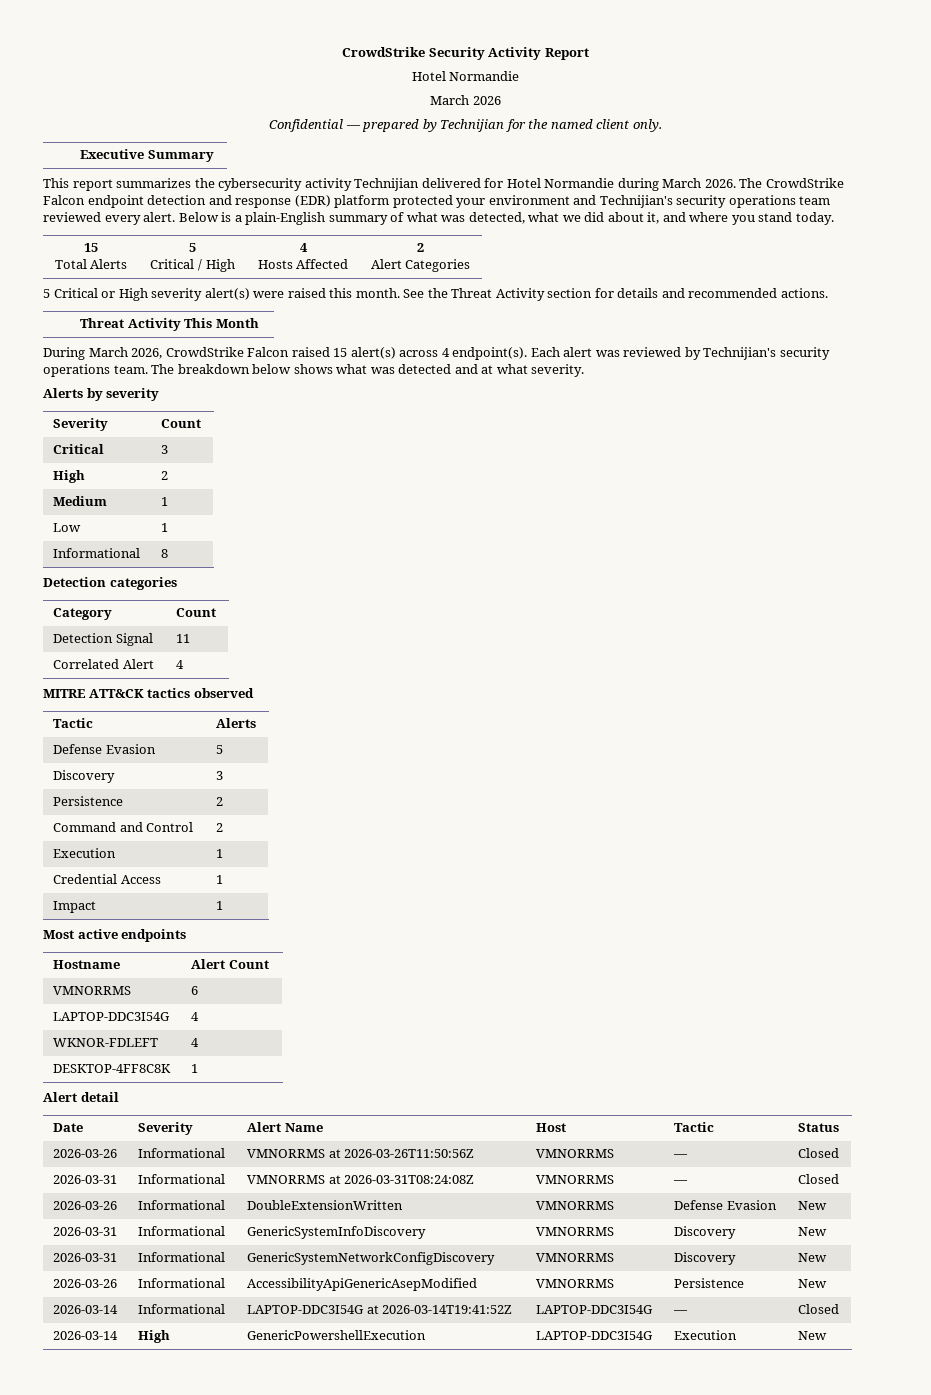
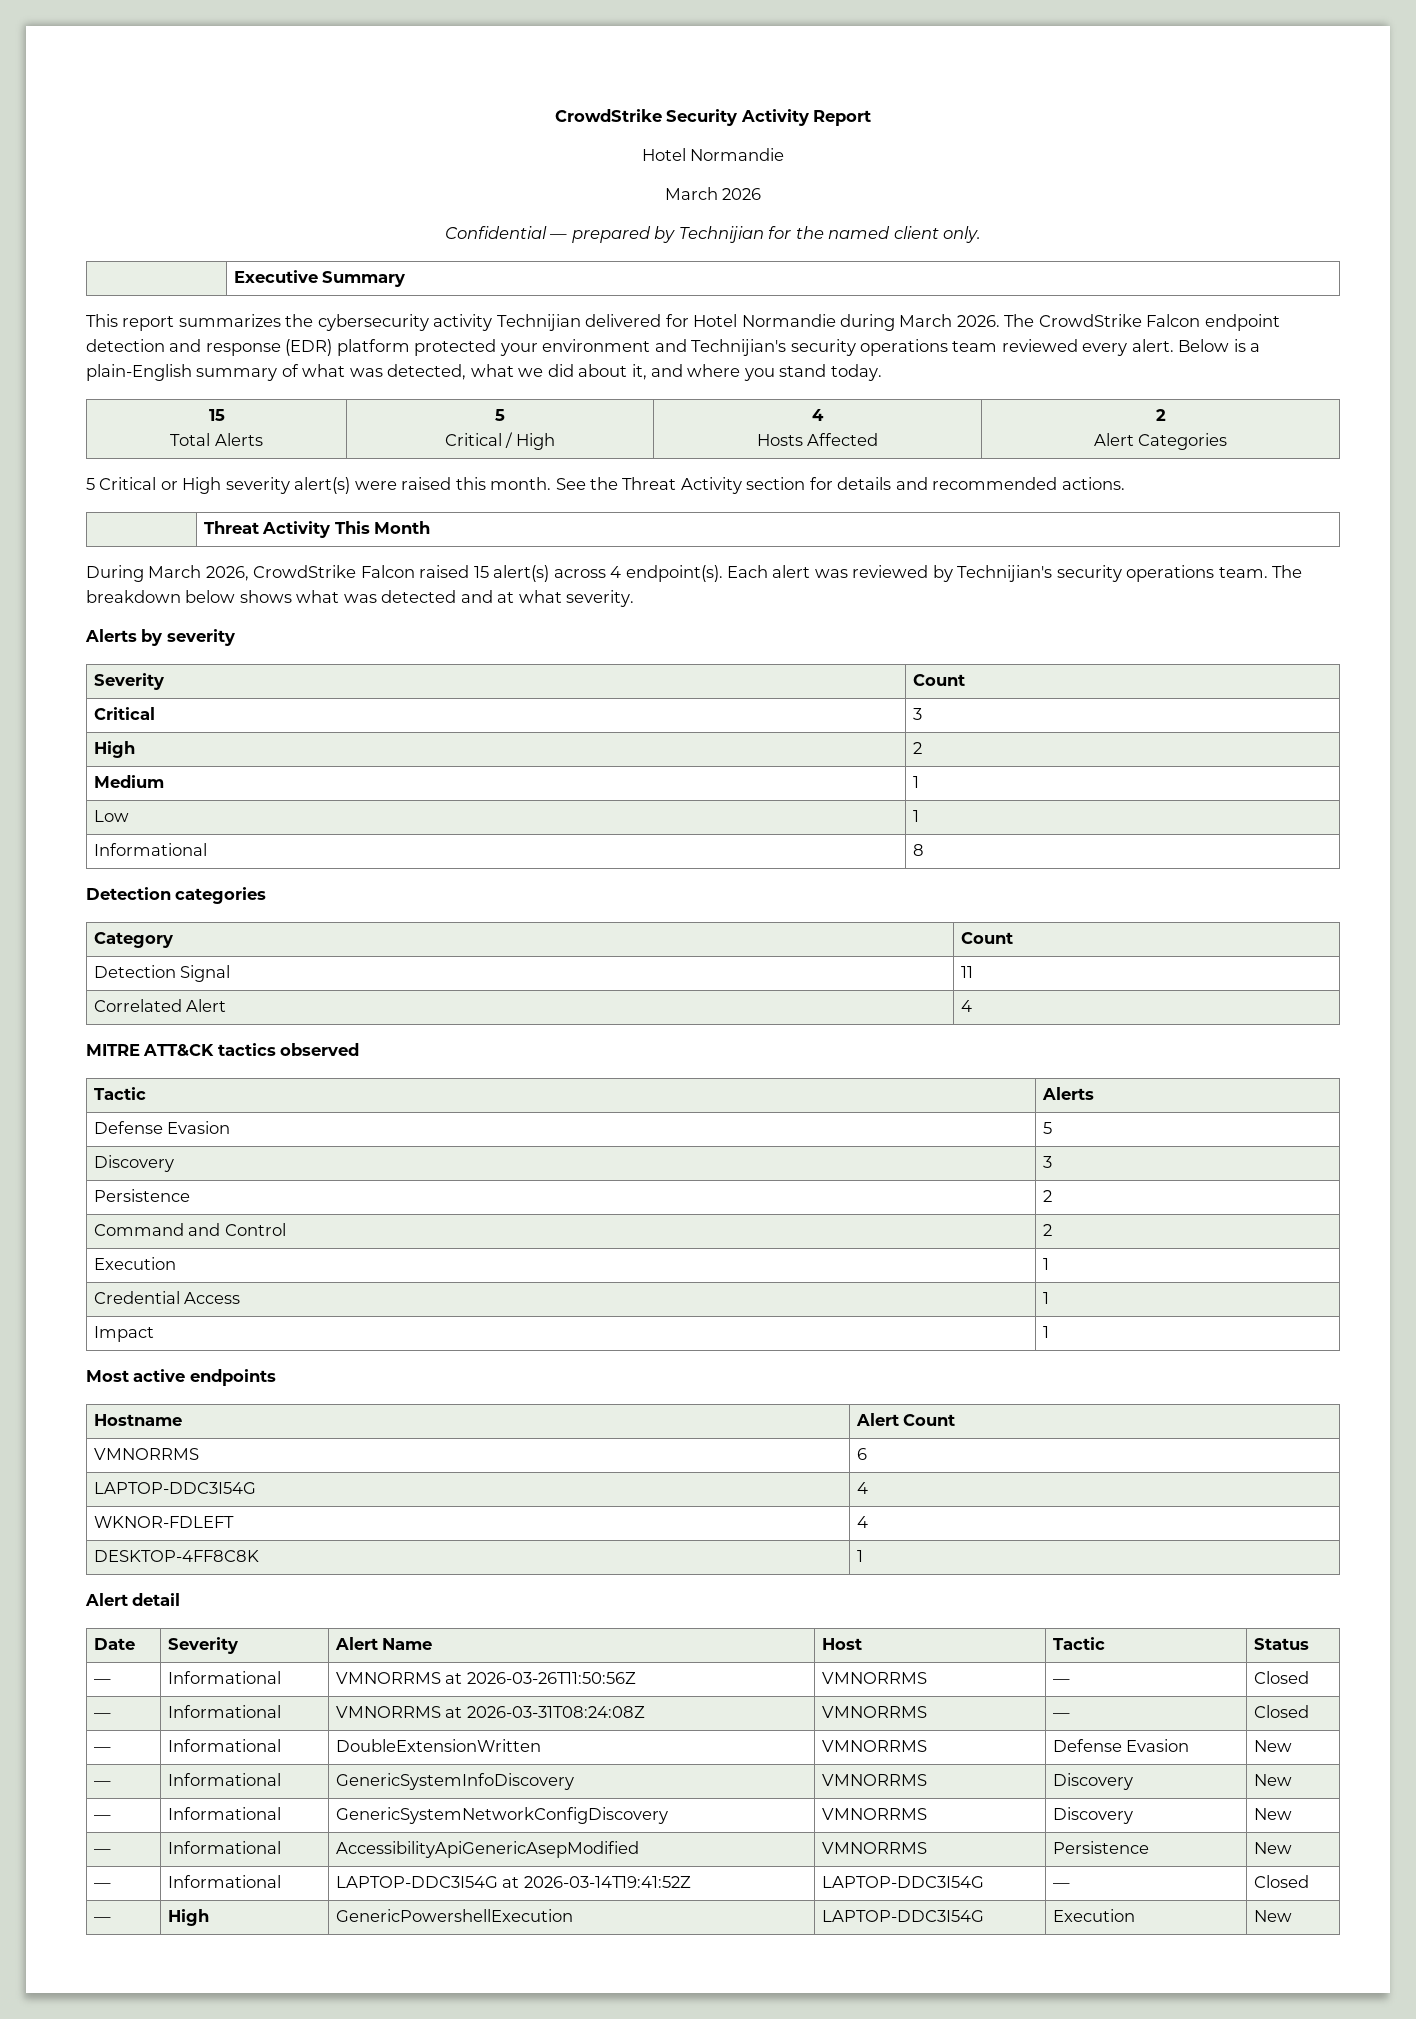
- 2026-03-26 | Informational | VMNORRMS at 2026-03-26T11:50:56Z | VMNORRMS | — | Closed
+ — | Informational | VMNORRMS at 2026-03-26T11:50:56Z | VMNORRMS | — | Closed
- 2026-03-31 | Informational | VMNORRMS at 2026-03-31T08:24:08Z | VMNORRMS | — | Closed
+ — | Informational | VMNORRMS at 2026-03-31T08:24:08Z | VMNORRMS | — | Closed
- 2026-03-26 | Informational | DoubleExtensionWritten | VMNORRMS | Defense Evasion | New
+ — | Informational | DoubleExtensionWritten | VMNORRMS | Defense Evasion | New
- 2026-03-31 | Informational | GenericSystemInfoDiscovery | VMNORRMS | Discovery | New
+ — | Informational | GenericSystemInfoDiscovery | VMNORRMS | Discovery | New
- 2026-03-31 | Informational | GenericSystemNetworkConfigDiscovery | VMNORRMS | Discovery | New
+ — | Informational | GenericSystemNetworkConfigDiscovery | VMNORRMS | Discovery | New
- 2026-03-26 | Informational | AccessibilityApiGenericAsepModified | VMNORRMS | Persistence | New
+ — | Informational | AccessibilityApiGenericAsepModified | VMNORRMS | Persistence | New
- 2026-03-14 | Informational | LAPTOP-DDC3I54G at 2026-03-14T19:41:52Z | LAPTOP-DDC3I54G | — | Closed
+ — | Informational | LAPTOP-DDC3I54G at 2026-03-14T19:41:52Z | LAPTOP-DDC3I54G | — | Closed
- 2026-03-14 | High | GenericPowershellExecution | LAPTOP-DDC3I54G | Execution | New
+ — | High | GenericPowershellExecution | LAPTOP-DDC3I54G | Execution | New

